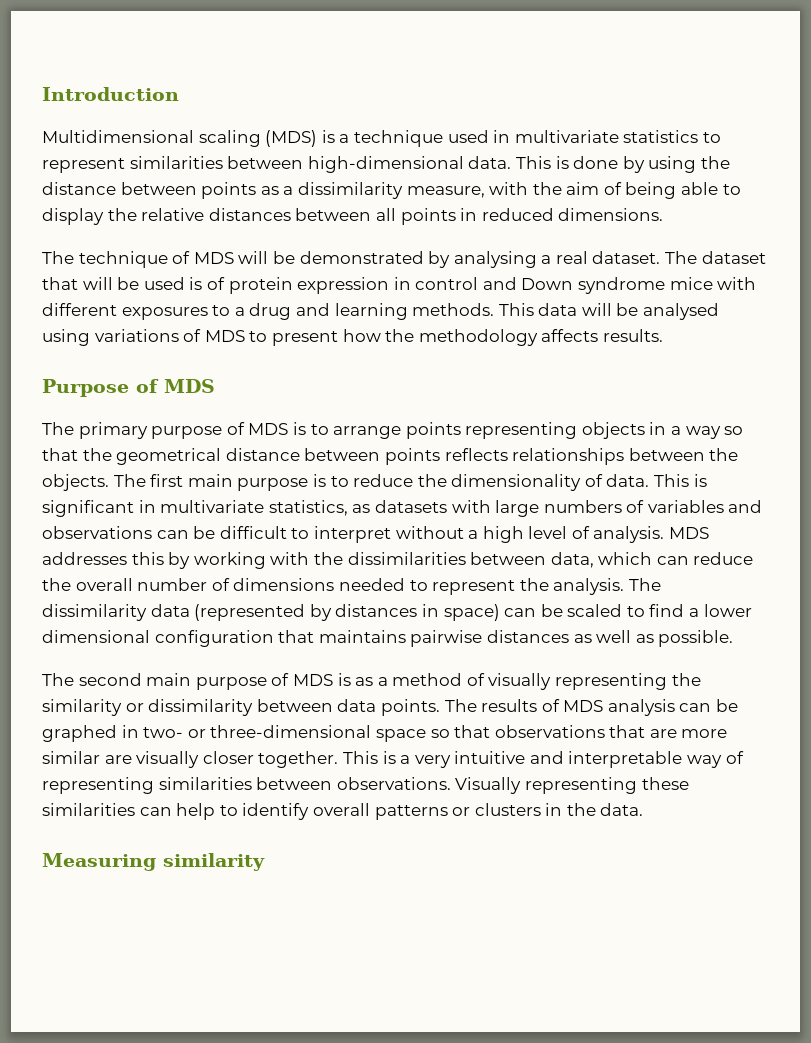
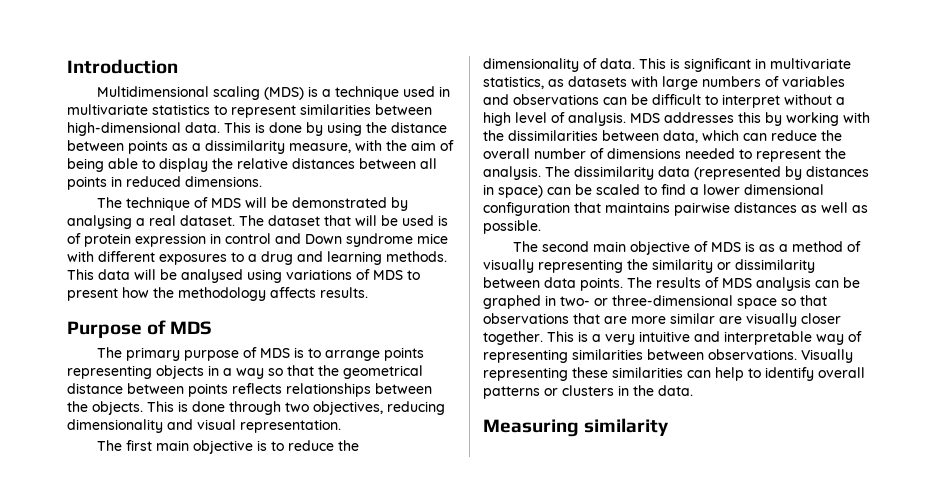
- The primary purpose of MDS is to arrange points representing objects in a way so that the geometrical distance between points reflects relationships between the objects. The first main purpose is to reduce the dimensionality of data.
+ The primary purpose of MDS is to arrange points representing objects in a way so that the geometrical distance between points reflects relationships between the objects. This is done through two objectives, reducing dimensionality and visual representation.
+ The first main objective is to reduce the dimensionality of data.
- The second main purpose of MDS is as a method of visually representing the similarity or dissimilarity between data points.
+ The second main objective of MDS is as a method of visually representing the similarity or dissimilarity between data points.

